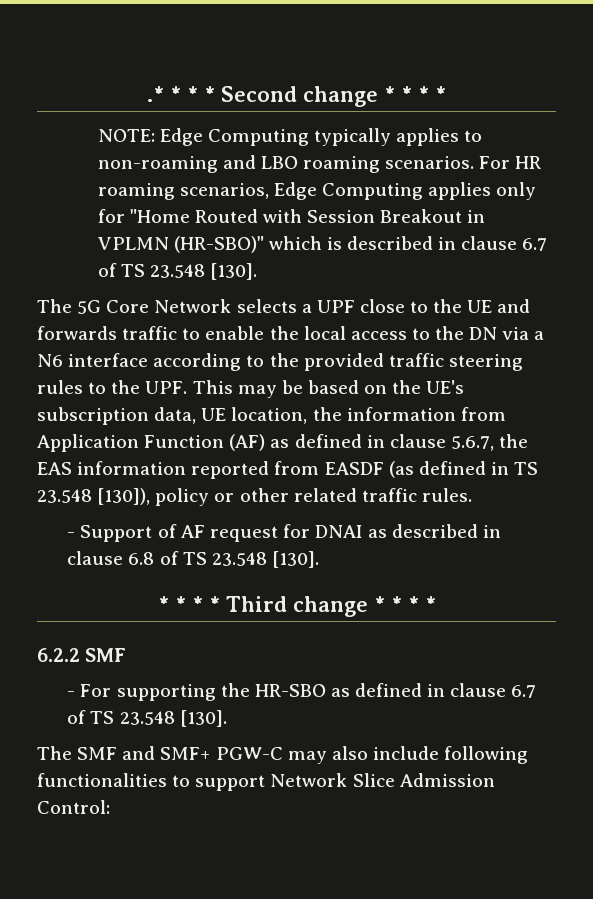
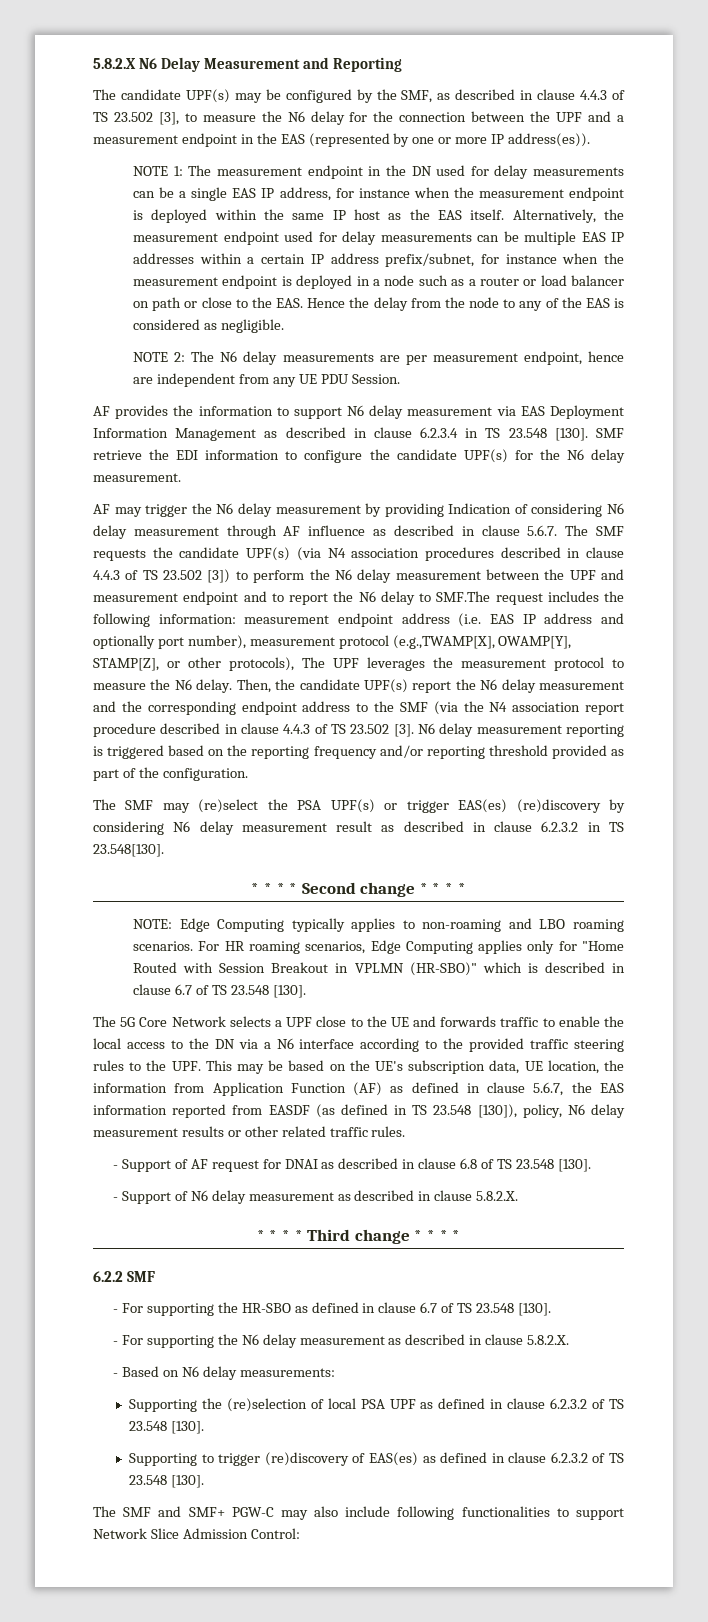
- .* * * * Second change * * * *
+ 5.8.2.X N6 Delay Measurement and Reporting
+ The candidate UPF(s) may be configured by the SMF, as described in clause 4.4.3 of TS 23.502 [3], to measure the N6 delay for the connection between the UPF and a measurement endpoint in the EAS (represented by one or more IP address(es)).
+ NOTE 1: The measurement endpoint in the DN used for delay measurements can be a single EAS IP address, for instance when the measurement endpoint is deployed within the same IP host as the EAS itself. Alternatively, the measurement endpoint used for delay measurements can be multiple EAS IP addresses within a certain IP address prefix/subnet, for instance when the measurement endpoint is deployed in a node such as a router or load balancer on path or close to the EAS. Hence the delay from the node to any of the EAS is considered as negligible.
+ NOTE 2: The N6 delay measurements are per measurement endpoint, hence are independent from any UE PDU Session.
+ AF provides the information to support N6 delay measurement via EAS Deployment Information Management as described in clause 6.2.3.4 in TS 23.548 [130]. SMF retrieve the EDI information to configure the candidate UPF(s) for the N6 delay measurement.
+ AF may trigger the N6 delay measurement by providing Indication of considering N6 delay measurement through AF influence as described in clause 5.6.7. The SMF requests the candidate UPF(s) (via N4 association procedures described in clause 4.4.3 of TS 23.502 [3]) to perform the N6 delay measurement between the UPF and measurement endpoint and to report the N6 delay to SMF.The request includes the following information: measurement endpoint address (i.e. EAS IP address and optionally port number), measurement protocol (e.g.,TWAMP[X], OWAMP[Y], STAMP[Z], or other protocols), The UPF leverages the measurement protocol to measure the N6 delay. Then, the candidate UPF(s) report the N6 delay measurement and the corresponding endpoint address to the SMF (via the N4 association report procedure described in clause 4.4.3 of TS 23.502 [3]. N6 delay measurement reporting is triggered based on the reporting frequency and/or reporting threshold provided as part of the configuration.
+ The SMF may (re)select the PSA UPF(s) or trigger EAS(es) (re)discovery by considering N6 delay measurement result as described in clause 6.2.3.2 in TS 23.548[130].
+ * * * * Second change * * * *
- The 5G Core Network selects a UPF close to the UE and forwards traffic to enable the local access to the DN via a N6 interface according to the provided traffic steering rules to the UPF. This may be based on the UE's subscription data, UE location, the information from Application Function (AF) as defined in clause 5.6.7, the EAS information reported from EASDF (as defined in TS 23.548 [130]), policy or other related traffic rules.
+ The 5G Core Network selects a UPF close to the UE and forwards traffic to enable the local access to the DN via a N6 interface according to the provided traffic steering rules to the UPF. This may be based on the UE's subscription data, UE location, the information from Application Function (AF) as defined in clause 5.6.7, the EAS information reported from EASDF (as defined in TS 23.548 [130]), policy, N6 delay measurement results or other related traffic rules.
+ - Support of N6 delay measurement as described in clause 5.8.2.X.
+ - For supporting the N6 delay measurement as described in clause 5.8.2.X.
+ - Based on N6 delay measurements:
+ Supporting the (re)selection of local PSA UPF as defined in clause 6.2.3.2 of TS 23.548 [130].
+ Supporting to trigger (re)discovery of EAS(es) as defined in clause 6.2.3.2 of TS 23.548 [130].

